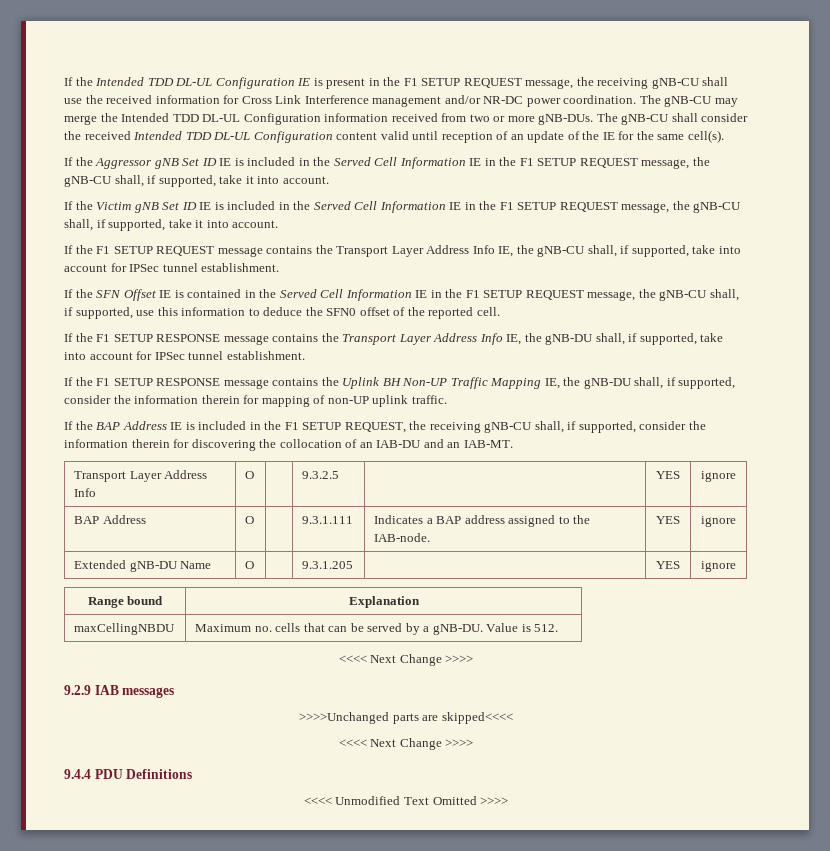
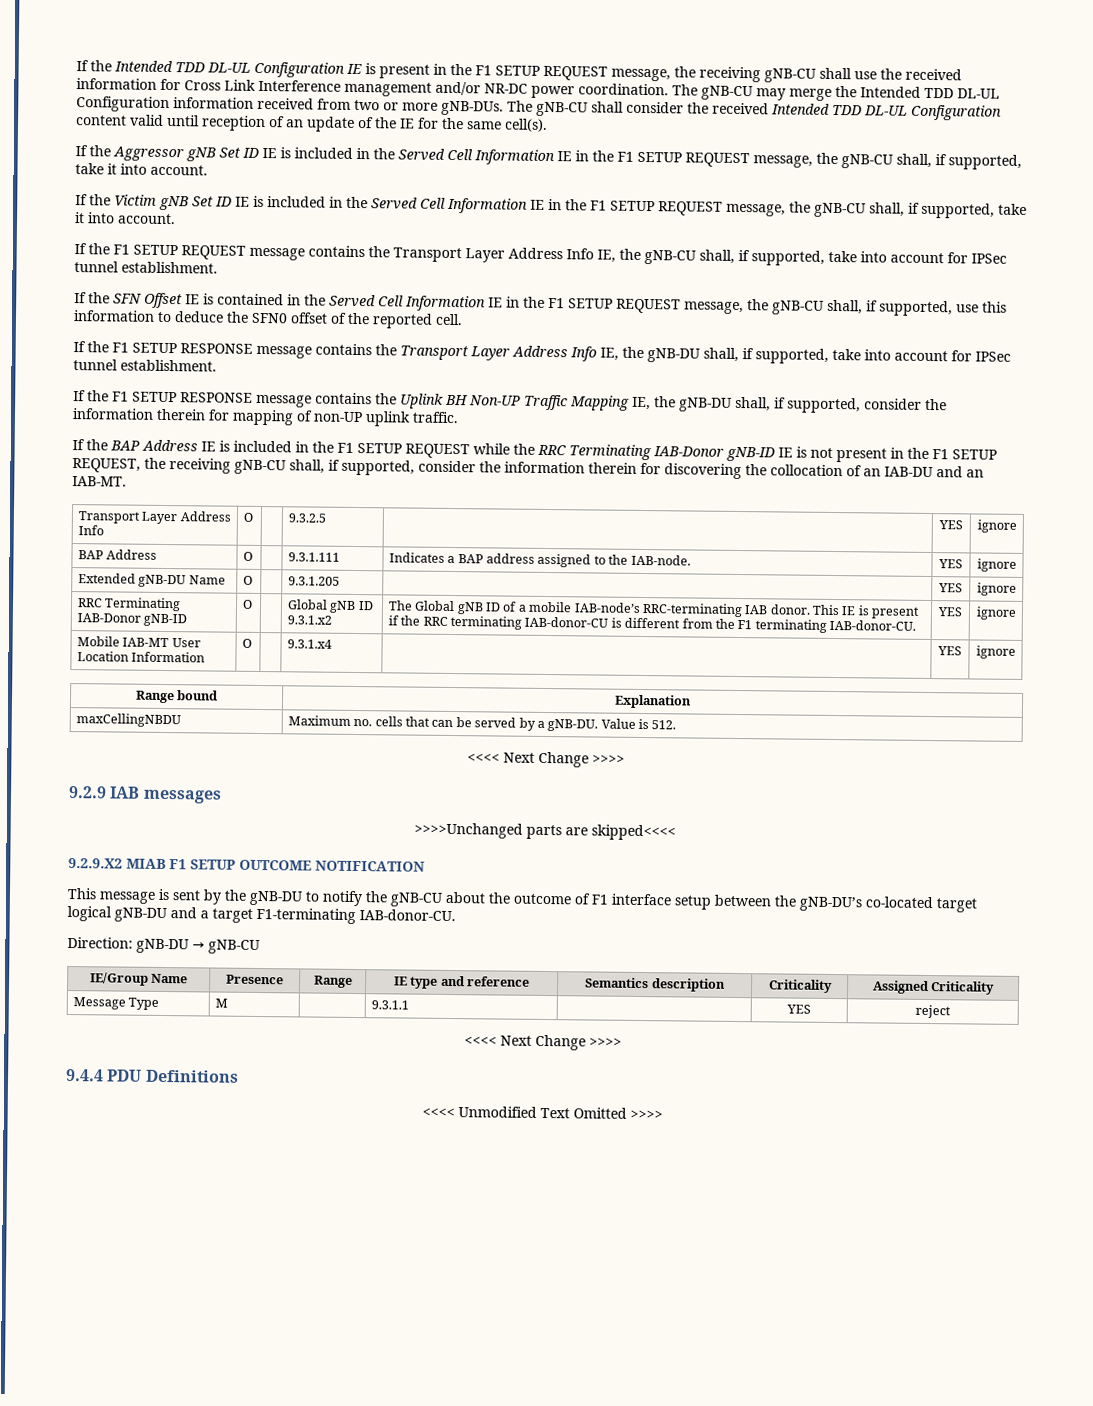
- If the BAP Address IE is included in the F1 SETUP REQUEST, the receiving gNB-CU shall, if supported, consider the information therein for discovering the collocation of an IAB-DU and an IAB-MT.
+ If the BAP Address IE is included in the F1 SETUP REQUEST while the RRC Terminating IAB-Donor gNB-ID IE is not present in the F1 SETUP REQUEST, the receiving gNB-CU shall, if supported, consider the information therein for discovering the collocation of an IAB-DU and an IAB-MT.
+ RRC Terminating IAB-Donor gNB-ID | O | | Global gNB ID 9.3.1.x2 | The Global gNB ID of a mobile IAB-node’s RRC-terminating IAB donor. This IE is present if the RRC terminating IAB-donor-CU is different from the F1 terminating IAB-donor-CU. | YES | ignore
+ Mobile IAB-MT User Location Information | O | | 9.3.1.x4 | | YES | ignore
+ 9.2.9.X2 MIAB F1 SETUP OUTCOME NOTIFICATION
+ This message is sent by the gNB-DU to notify the gNB-CU about the outcome of F1 interface setup between the gNB-DU’s co-located target logical gNB-DU and a target F1-terminating IAB-donor-CU.
+ Direction: gNB-DU → gNB-CU
+ IE/Group Name | Presence | Range | IE type and reference | Semantics description | Criticality | Assigned Criticality
+ Message Type | M | | 9.3.1.1 | | YES | reject

